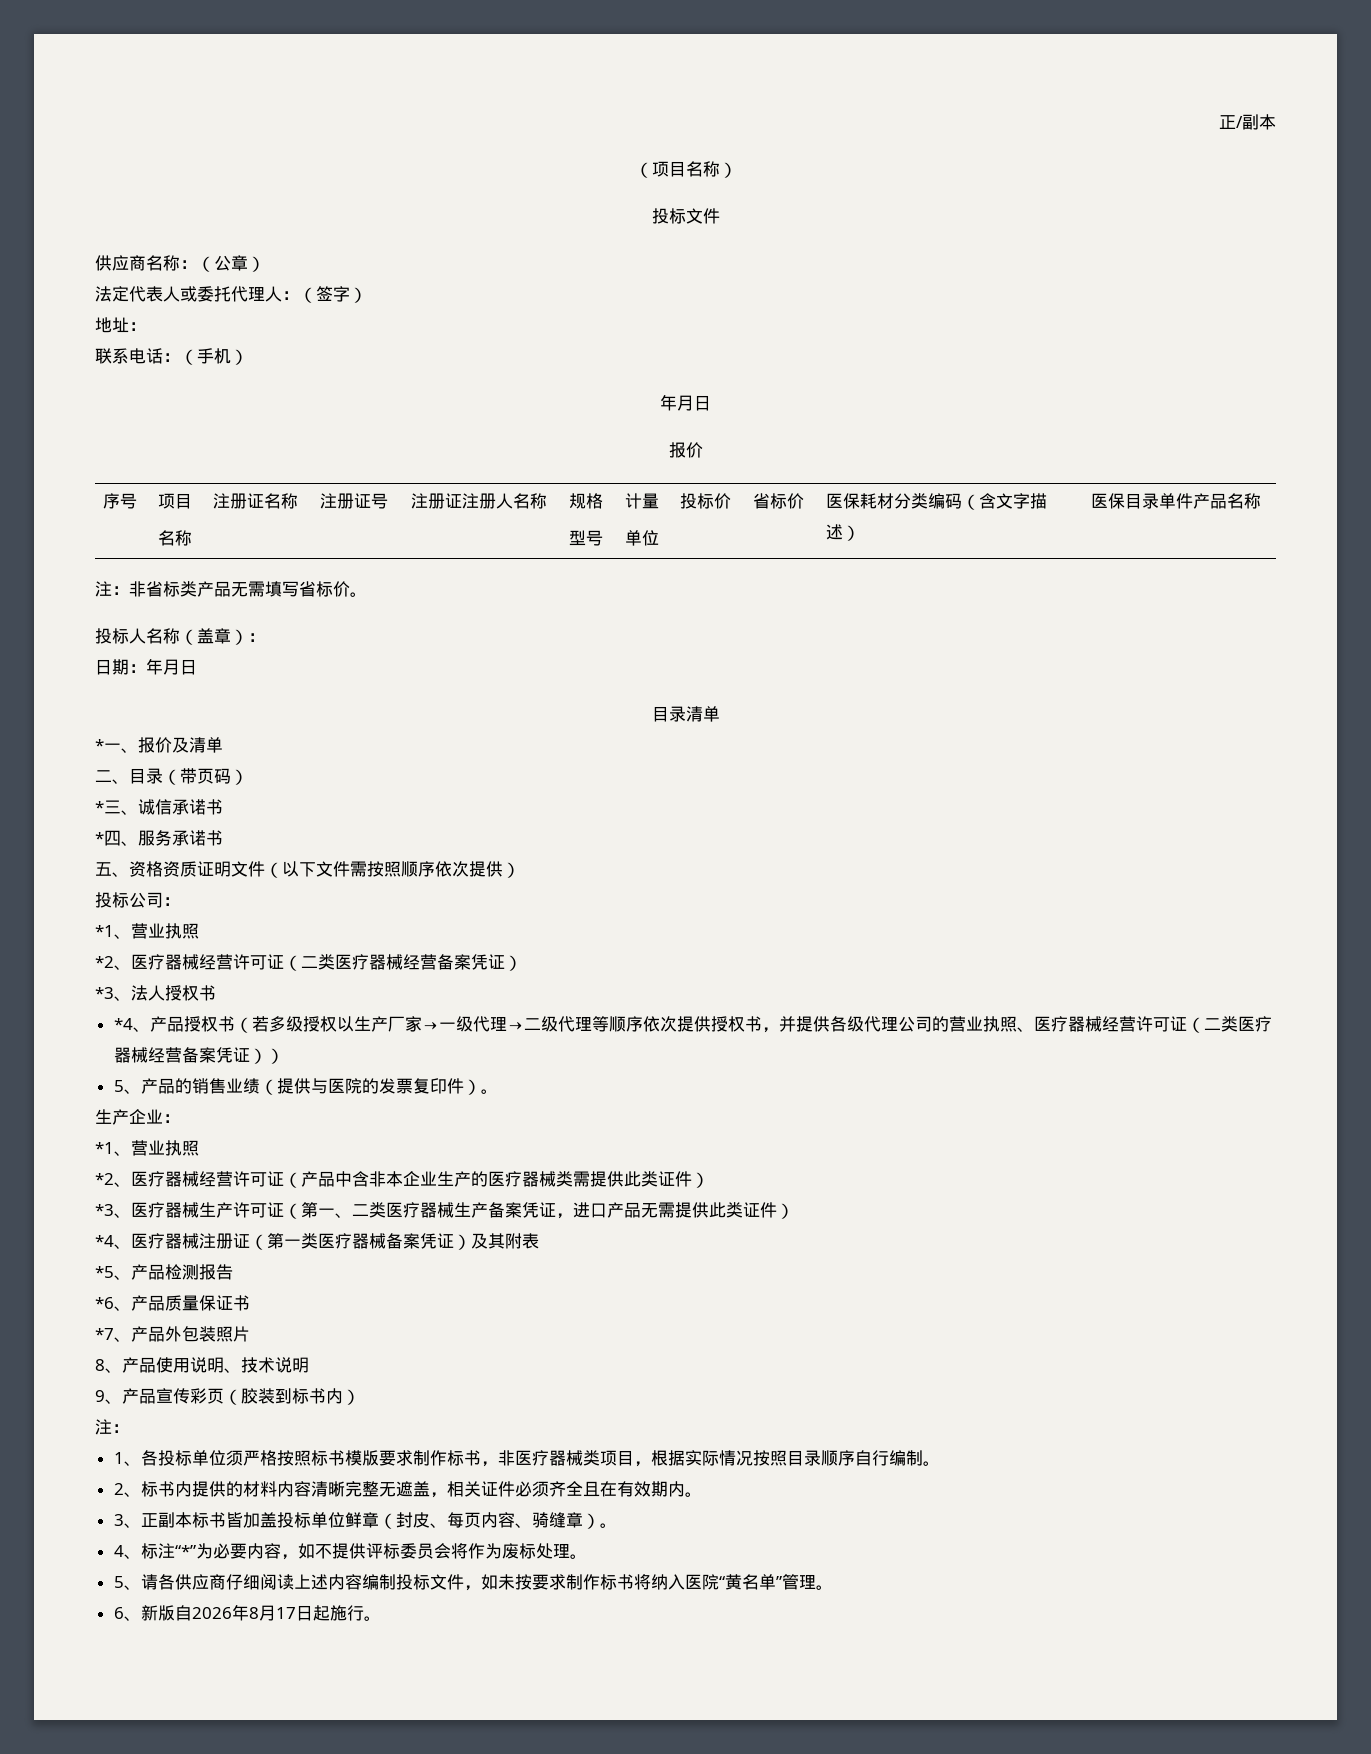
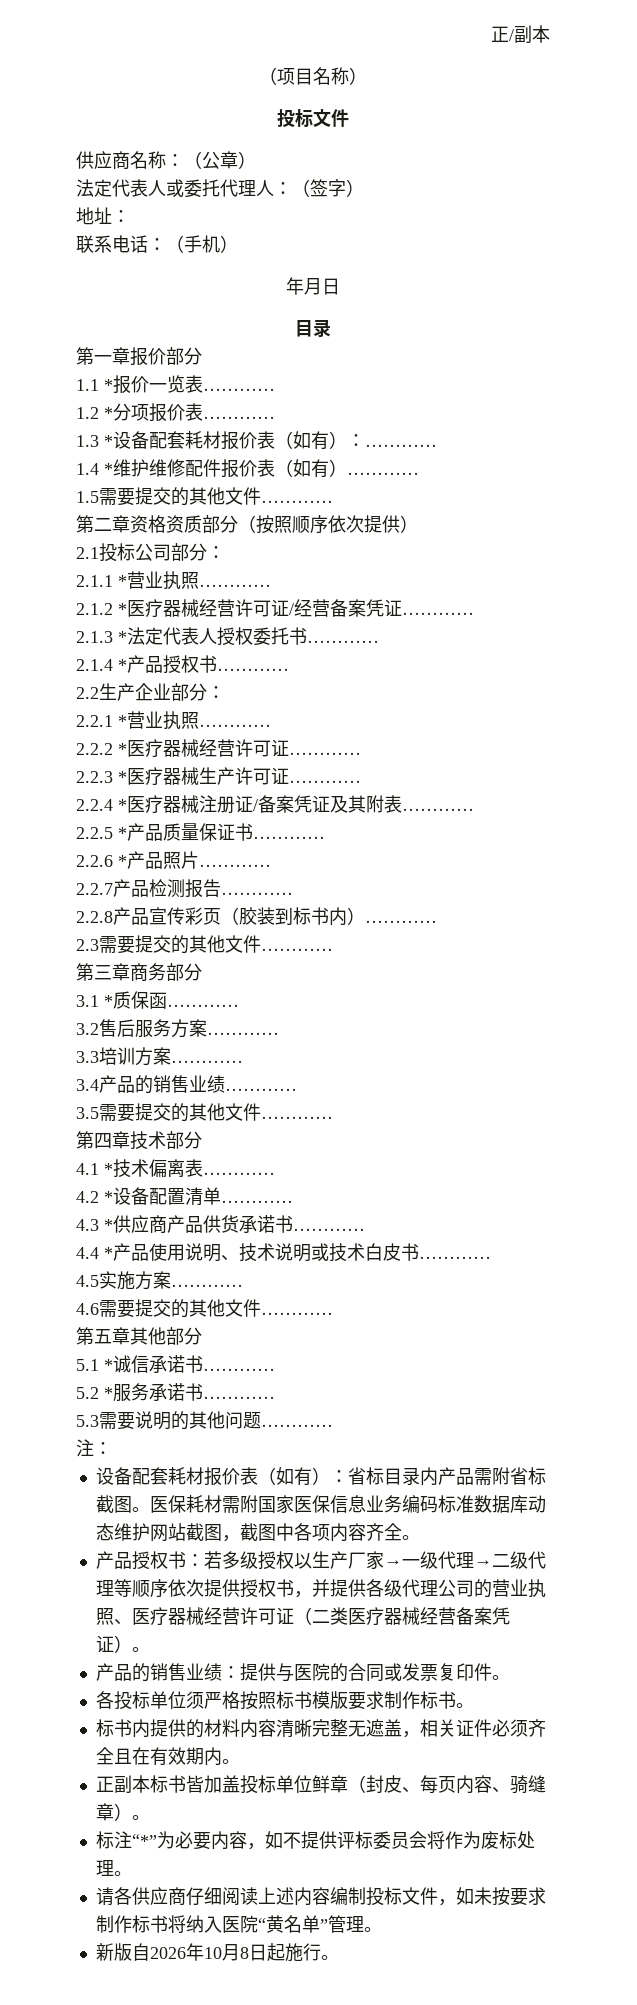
  联系电话：（手机）
  年月日
- 报价
- 序号 | 项目
- 名称 | 注册证名称 | 注册证号 | 注册证注册人名称 | 规格
- 型号 | 计量
- 单位 | 投标价 | 省标价 | 医保耗材分类编码（含文字描述） | 医保目录单件产品名称
- 注：非省标类产品无需填写省标价。
- 投标人名称（盖章）：
- 日期：年月日
- 目录清单
- *一、报价及清单
- 二、目录（带页码）
- *三、诚信承诺书
- *四、服务承诺书
- 五、资格资质证明文件（以下文件需按照顺序依次提供）
+ 目录
+ 第一章报价部分
+ 1.1 *报价一览表…………
+ 1.2 *分项报价表…………
+ 1.3 *设备配套耗材报价表（如有）：…………
+ 1.4 *维护维修配件报价表（如有）…………
+ 1.5需要提交的其他文件…………
+ 第二章资格资质部分（按照顺序依次提供）
- 投标公司：
- *1、营业执照
- *2、医疗器械经营许可证（二类医疗器械经营备案凭证）
- *3、法人授权书
- *4、产品授权书（若多级授权以生产厂家→一级代理→二级代理等顺序依次提供授权书，并提供各级代理公司的营业执照、医疗器械经营许可证（二类医疗器械经营备案凭证））
- 5、产品的销售业绩（提供与医院的发票复印件）。
- 生产企业：
- *1、营业执照
- *2、医疗器械经营许可证（产品中含非本企业生产的医疗器械类需提供此类证件）
- *3、医疗器械生产许可证（第一、二类医疗器械生产备案凭证，进口产品无需提供此类证件）
- *4、医疗器械注册证（第一类医疗器械备案凭证）及其附表
- *5、产品检测报告
- *6、产品质量保证书
- *7、产品外包装照片
- 8、产品使用说明、技术说明
- 9、产品宣传彩页（胶装到标书内）
+ 2.1投标公司部分：
+ 2.1.1 *营业执照…………
+ 2.1.2 *医疗器械经营许可证/经营备案凭证…………
+ 2.1.3 *法定代表人授权委托书…………
+ 2.1.4 *产品授权书…………
+ 2.2生产企业部分：
+ 2.2.1 *营业执照…………
+ 2.2.2 *医疗器械经营许可证…………
+ 2.2.3 *医疗器械生产许可证…………
+ 2.2.4 *医疗器械注册证/备案凭证及其附表…………
+ 2.2.5 *产品质量保证书…………
+ 2.2.6 *产品照片…………
+ 2.2.7产品检测报告…………
+ 2.2.8产品宣传彩页（胶装到标书内）…………
+ 2.3需要提交的其他文件…………
+ 第三章商务部分
+ 3.1 *质保函…………
+ 3.2售后服务方案…………
+ 3.3培训方案…………
+ 3.4产品的销售业绩…………
+ 3.5需要提交的其他文件…………
+ 第四章技术部分
+ 4.1 *技术偏离表…………
+ 4.2 *设备配置清单…………
+ 4.3 *供应商产品供货承诺书…………
+ 4.4 *产品使用说明、技术说明或技术白皮书…………
+ 4.5实施方案…………
+ 4.6需要提交的其他文件…………
+ 第五章其他部分
+ 5.1 *诚信承诺书…………
+ 5.2 *服务承诺书…………
+ 5.3需要说明的其他问题…………
  注：
- 1、各投标单位须严格按照标书模版要求制作标书，非医疗器械类项目，根据实际情况按照目录顺序自行编制。
- 2、标书内提供的材料内容清晰完整无遮盖，相关证件必须齐全且在有效期内。
+ 设备配套耗材报价表（如有）：省标目录内产品需附省标截图。医保耗材需附国家医保信息业务编码标准数据库动态维护网站截图，截图中各项内容齐全。
+ 产品授权书：若多级授权以生产厂家→一级代理→二级代理等顺序依次提供授权书，并提供各级代理公司的营业执照、医疗器械经营许可证（二类医疗器械经营备案凭证）。
+ 产品的销售业绩：提供与医院的合同或发票复印件。
+ 各投标单位须严格按照标书模版要求制作标书。
+ 标书内提供的材料内容清晰完整无遮盖，相关证件必须齐全且在有效期内。
- 3、正副本标书皆加盖投标单位鲜章（封皮、每页内容、骑缝章）。
+ 正副本标书皆加盖投标单位鲜章（封皮、每页内容、骑缝章）。
- 4、标注“*”为必要内容，如不提供评标委员会将作为废标处理。
+ 标注“*”为必要内容，如不提供评标委员会将作为废标处理。
- 5、请各供应商仔细阅读上述内容编制投标文件，如未按要求制作标书将纳入医院“黄名单”管理。
+ 请各供应商仔细阅读上述内容编制投标文件，如未按要求制作标书将纳入医院“黄名单”管理。
- 6、新版自2026年8月17日起施行。
+ 新版自2026年10月8日起施行。

